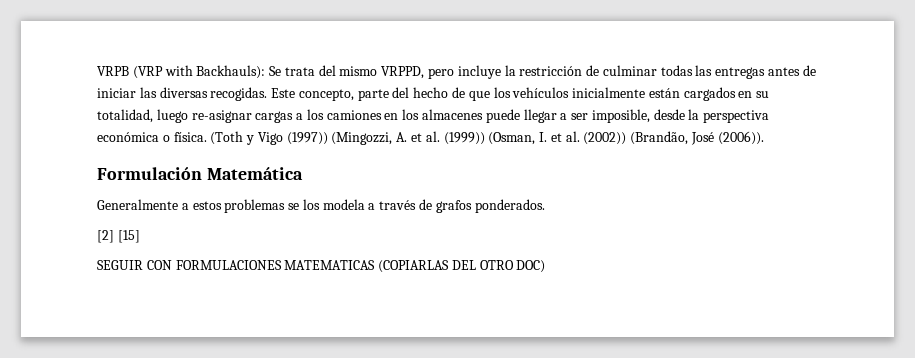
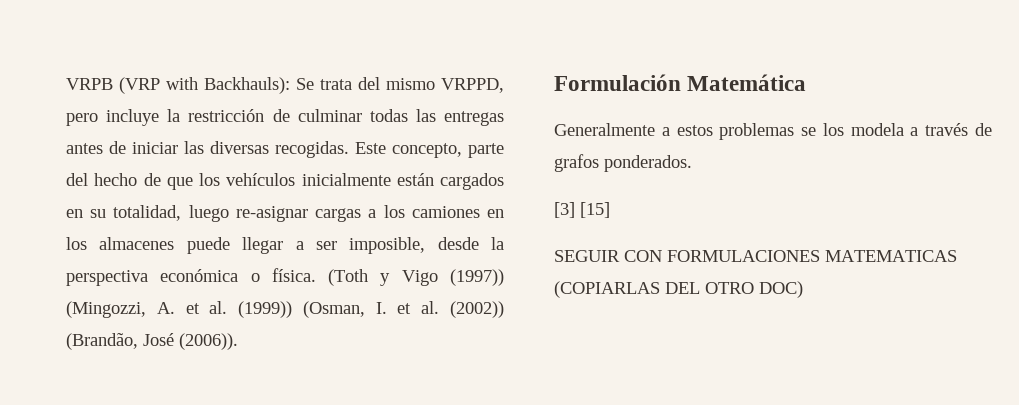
- [2] [15]
+ [3] [15]

